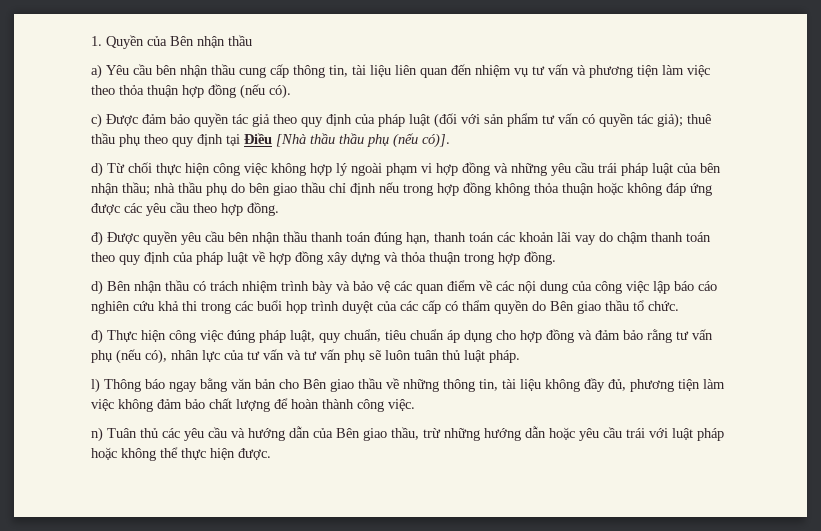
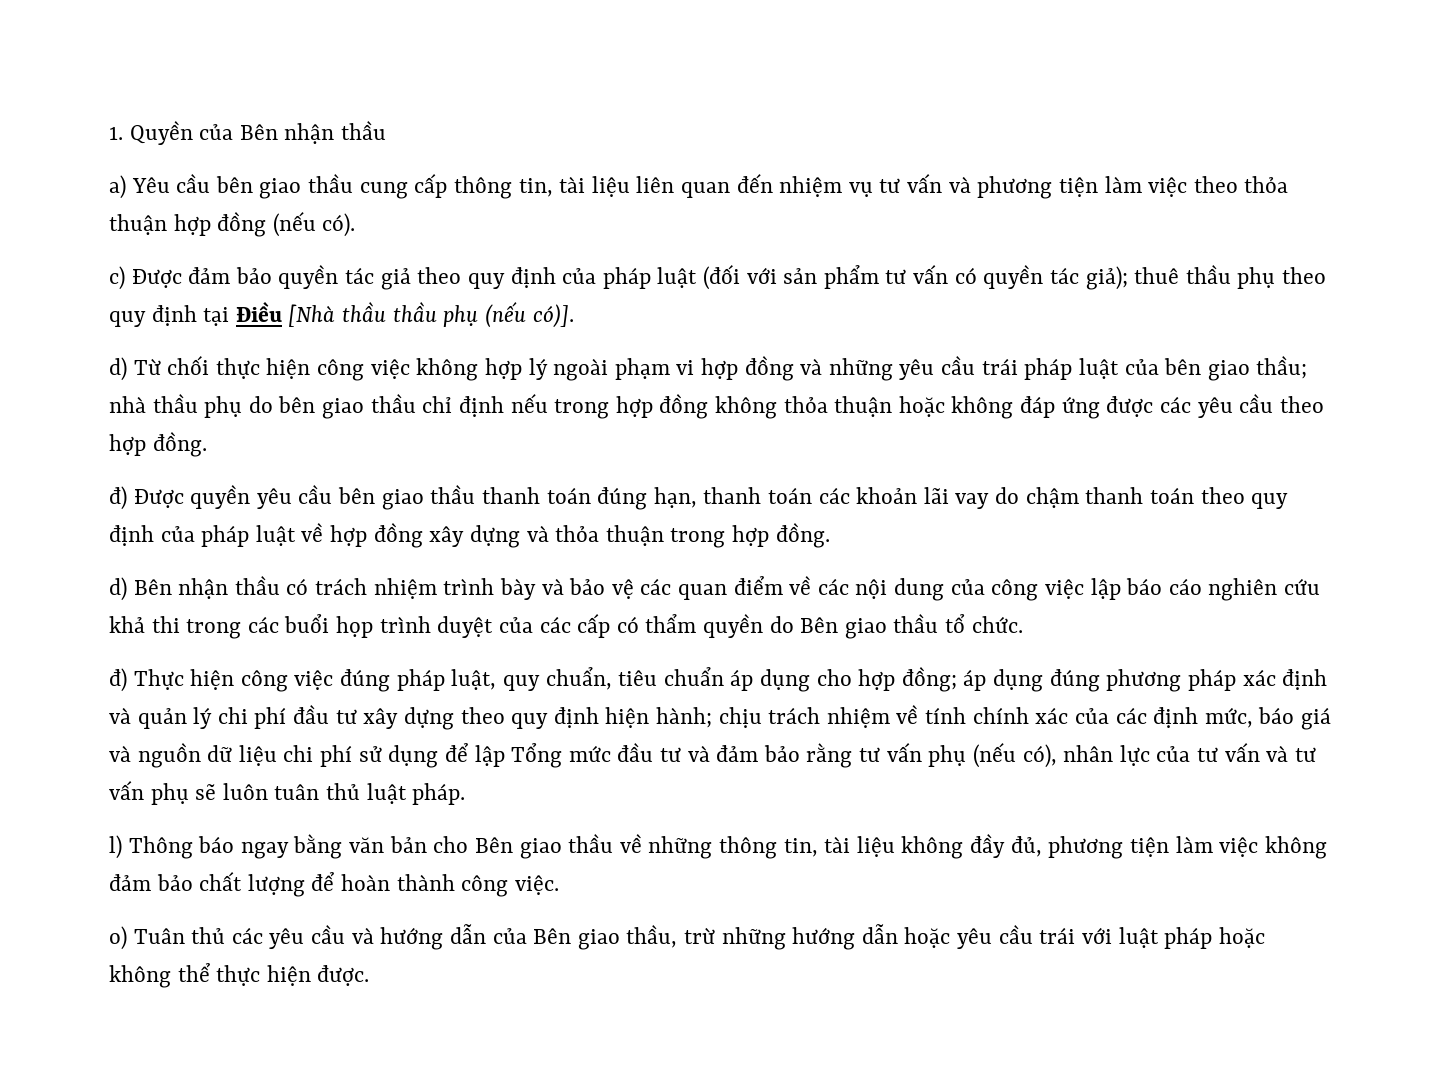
- a) Yêu cầu bên nhận thầu cung cấp thông tin, tài liệu liên quan đến nhiệm vụ tư vấn và phương tiện làm việc theo thỏa thuận hợp đồng (nếu có).
+ a) Yêu cầu bên giao thầu cung cấp thông tin, tài liệu liên quan đến nhiệm vụ tư vấn và phương tiện làm việc theo thỏa thuận hợp đồng (nếu có).
- d) Từ chối thực hiện công việc không hợp lý ngoài phạm vi hợp đồng và những yêu cầu trái pháp luật của bên nhận thầu; nhà thầu phụ do bên giao thầu chỉ định nếu trong hợp đồng không thỏa thuận hoặc không đáp ứng được các yêu cầu theo hợp đồng.
+ d) Từ chối thực hiện công việc không hợp lý ngoài phạm vi hợp đồng và những yêu cầu trái pháp luật của bên giao thầu; nhà thầu phụ do bên giao thầu chỉ định nếu trong hợp đồng không thỏa thuận hoặc không đáp ứng được các yêu cầu theo hợp đồng.
- đ) Được quyền yêu cầu bên nhận thầu thanh toán đúng hạn, thanh toán các khoản lãi vay do chậm thanh toán theo quy định của pháp luật về hợp đồng xây dựng và thỏa thuận trong hợp đồng.
+ đ) Được quyền yêu cầu bên giao thầu thanh toán đúng hạn, thanh toán các khoản lãi vay do chậm thanh toán theo quy định của pháp luật về hợp đồng xây dựng và thỏa thuận trong hợp đồng.
- đ) Thực hiện công việc đúng pháp luật, quy chuẩn, tiêu chuẩn áp dụng cho hợp đồng và đảm bảo rằng tư vấn phụ (nếu có), nhân lực của tư vấn và tư vấn phụ sẽ luôn tuân thủ luật pháp.
+ đ) Thực hiện công việc đúng pháp luật, quy chuẩn, tiêu chuẩn áp dụng cho hợp đồng; áp dụng đúng phương pháp xác định và quản lý chi phí đầu tư xây dựng theo quy định hiện hành; chịu trách nhiệm về tính chính xác của các định mức, báo giá và nguồn dữ liệu chi phí sử dụng để lập Tổng mức đầu tư và đảm bảo rằng tư vấn phụ (nếu có), nhân lực của tư vấn và tư vấn phụ sẽ luôn tuân thủ luật pháp.
- n) Tuân thủ các yêu cầu và hướng dẫn của Bên giao thầu, trừ những hướng dẫn hoặc yêu cầu trái với luật pháp hoặc không thể thực hiện được.
+ o) Tuân thủ các yêu cầu và hướng dẫn của Bên giao thầu, trừ những hướng dẫn hoặc yêu cầu trái với luật pháp hoặc không thể thực hiện được.

